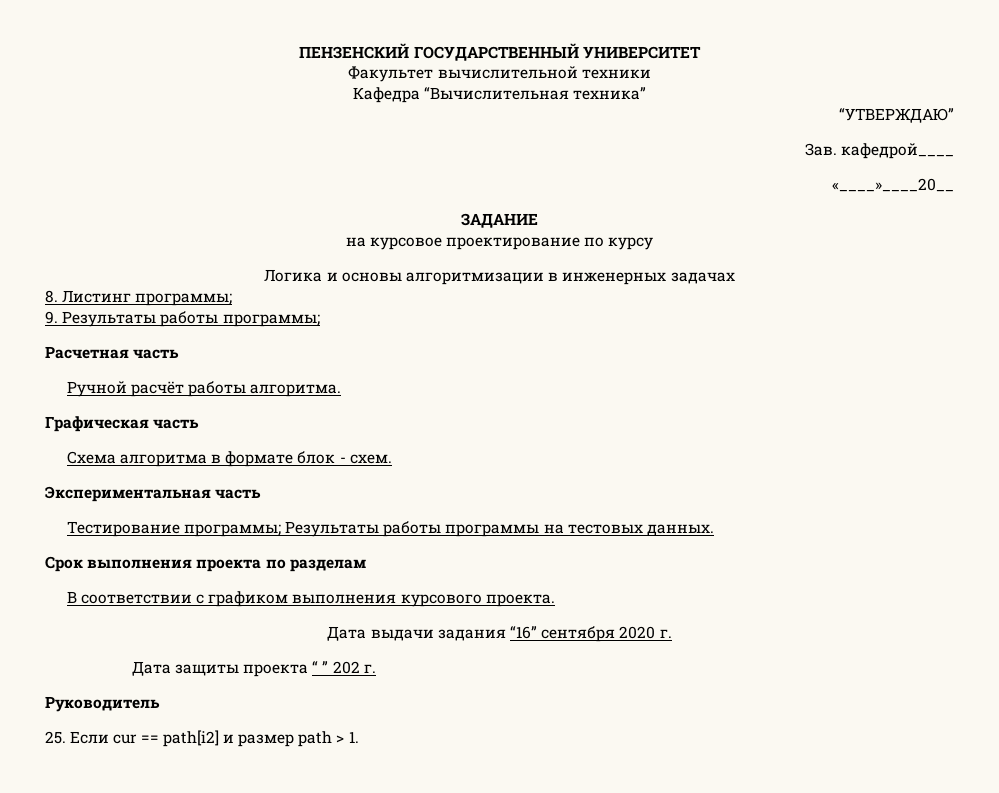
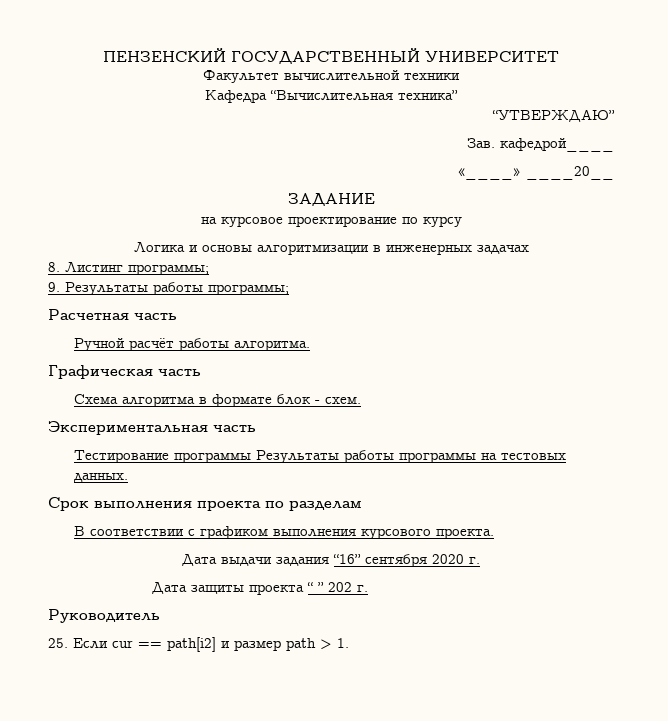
- «____»____20__
+ «____» ____20__
- Тестирование программы; Результаты работы программы на тестовых данных.
+ Тестирование программы Результаты работы программы на тестовых данных.

